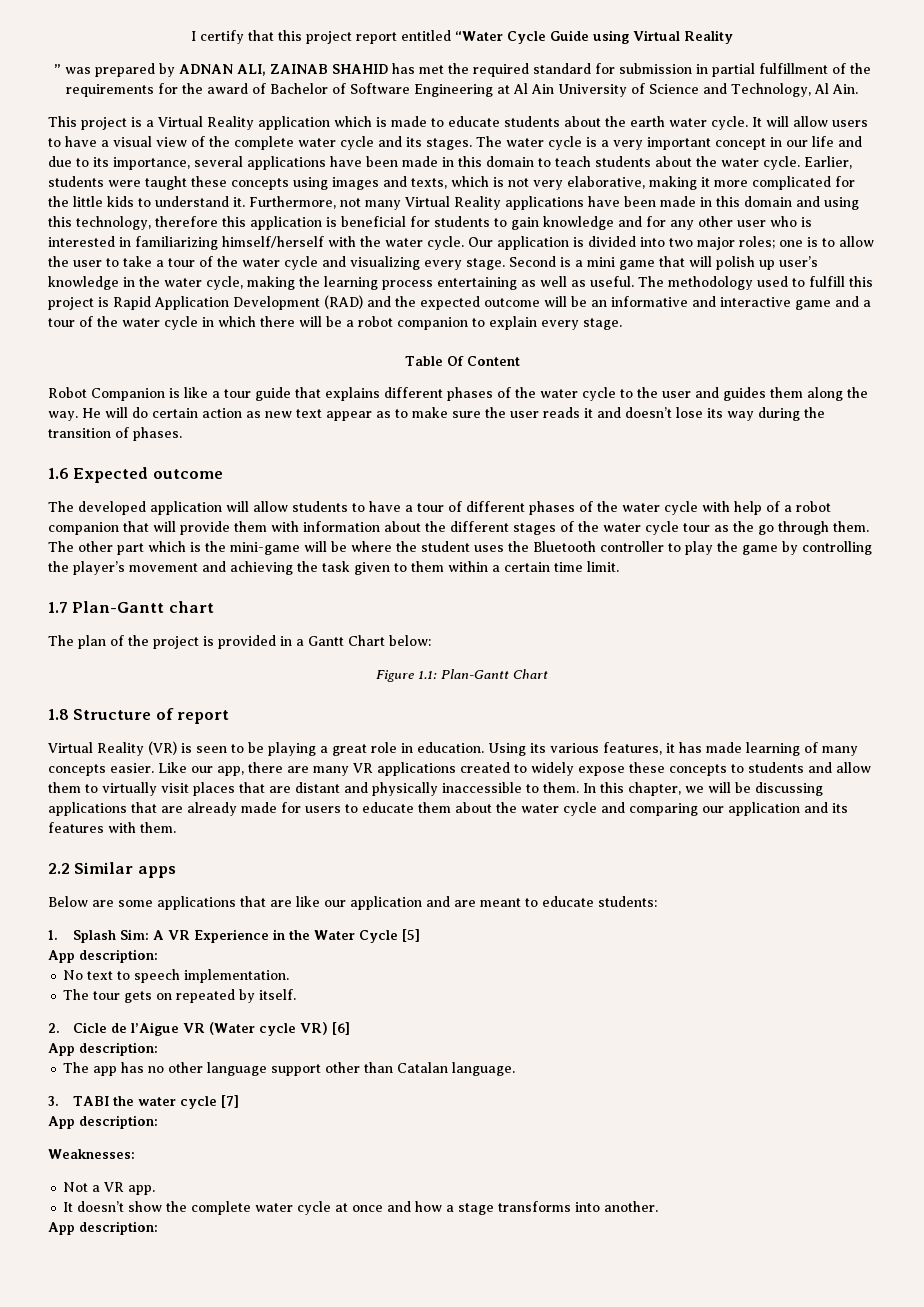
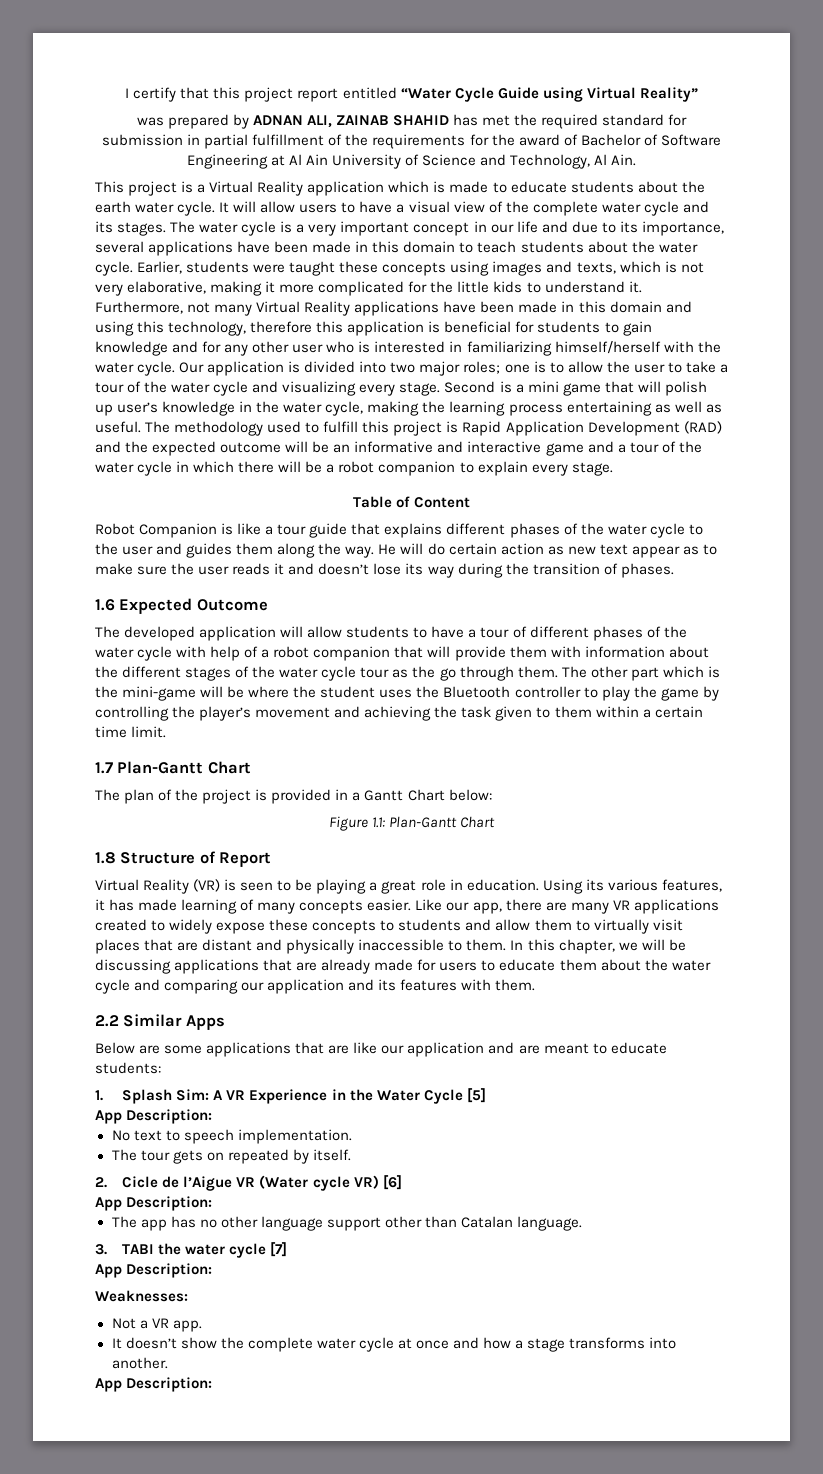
- I certify that this project report entitled “Water Cycle Guide using Virtual Reality
- ” was prepared by ADNAN ALI, ZAINAB SHAHID has met the required standard for submission in partial fulfillment of the requirements for the award of Bachelor of Software Engineering at Al Ain University of Science and Technology, Al Ain.
+ I certify that this project report entitled “Water Cycle Guide using Virtual Reality”
+ was prepared by ADNAN ALI, ZAINAB SHAHID has met the required standard for submission in partial fulfillment of the requirements for the award of Bachelor of Software Engineering at Al Ain University of Science and Technology, Al Ain.
- Table Of Content
+ Table of Content
- 1.6 Expected outcome
+ 1.6 Expected Outcome
- 1.7 Plan-Gantt chart
+ 1.7 Plan-Gantt Chart
- 1.8 Structure of report
+ 1.8 Structure of Report
- 2.2 Similar apps
+ 2.2 Similar Apps
  1. Splash Sim: A VR Experience in the Water Cycle [5]
- App description:
+ App Description:
  2. Cicle de l’Aigue VR (Water cycle VR) [6]
- App description:
+ App Description:
  3. TABI the water cycle [7]
- App description:
+ App Description:
  It doesn’t show the complete water cycle at once and how a stage transforms into another.
- App description:
+ App Description:

